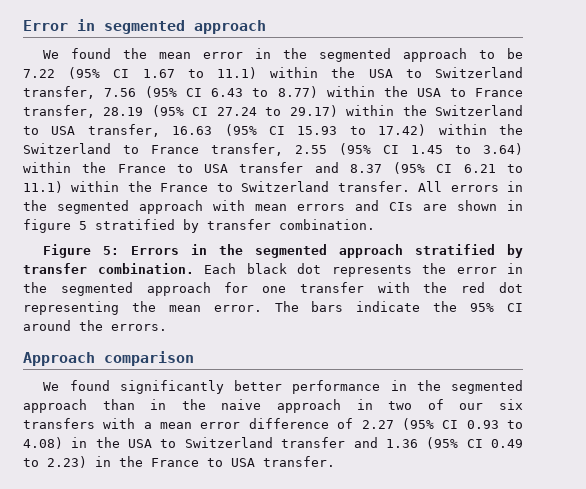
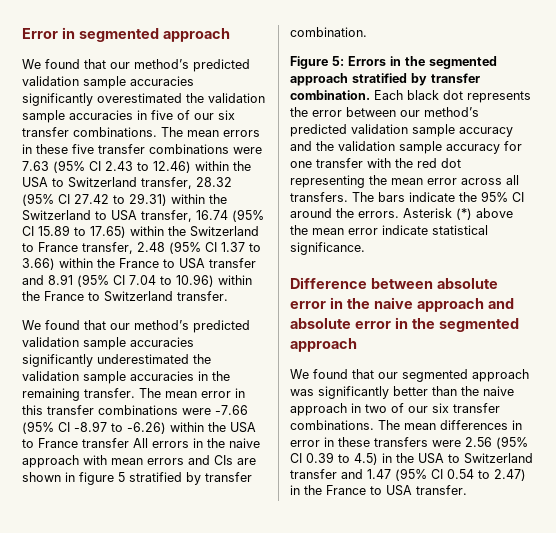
- We found the mean error in the segmented approach to be 7.22 (95% CI 1.67 to 11.1) within the USA to Switzerland transfer, 7.56 (95% CI 6.43 to 8.77) within the USA to France transfer, 28.19 (95% CI 27.24 to 29.17) within the Switzerland to USA transfer, 16.63 (95% CI 15.93 to 17.42) within the Switzerland to France transfer, 2.55 (95% CI 1.45 to 3.64) within the France to USA transfer and 8.37 (95% CI 6.21 to 11.1) within the France to Switzerland transfer. All errors in the segmented approach with mean errors and CIs are shown in figure 5 stratified by transfer combination.
+ We found that our method’s predicted validation sample accuracies significantly overestimated the validation sample accuracies in five of our six transfer combinations. The mean errors in these five transfer combinations were 7.63 (95% CI 2.43 to 12.46) within the USA to Switzerland transfer, 28.32 (95% CI 27.42 to 29.31) within the Switzerland to USA transfer, 16.74 (95% CI 15.89 to 17.65) within the Switzerland to France transfer, 2.48 (95% CI 1.37 to 3.66) within the France to USA transfer and 8.91 (95% CI 7.04 to 10.96) within the France to Switzerland transfer.
+ We found that our method’s predicted validation sample accuracies significantly underestimated the validation sample accuracies in the remaining transfer. The mean error in this transfer combinations were -7.66 (95% CI -8.97 to -6.26) within the USA to France transfer All errors in the naive approach with mean errors and CIs are shown in figure 5 stratified by transfer combination.
- Each black dot represents the error in the segmented approach for one transfer with the red dot representing the mean error.
+ Each black dot represents the error between our method’s predicted validation sample accuracy and the validation sample accuracy for one transfer with the red dot representing the mean error across all transfers.
- The bars indicate the 95% CI around the errors.
- Approach comparison
- We found significantly better performance in the segmented approach than in the naive approach in two of our six transfers with a mean error difference of 2.27 (95% CI 0.93 to 4.08) in the USA to Switzerland transfer and 1.36 (95% CI 0.49 to 2.23) in the France to USA transfer.
+ The bars indicate the 95% CI around the errors. Asterisk (*) above the mean error indicate statistical significance.
+ Difference between absolute error in the naive approach and absolute error in the segmented approach
+ We found that our segmented approach was significantly better than the naive approach in two of our six transfer combinations. The mean differences in error in these transfers were 2.56 (95% CI 0.39 to 4.5) in the USA to Switzerland transfer and 1.47 (95% CI 0.54 to 2.47) in the France to USA transfer.

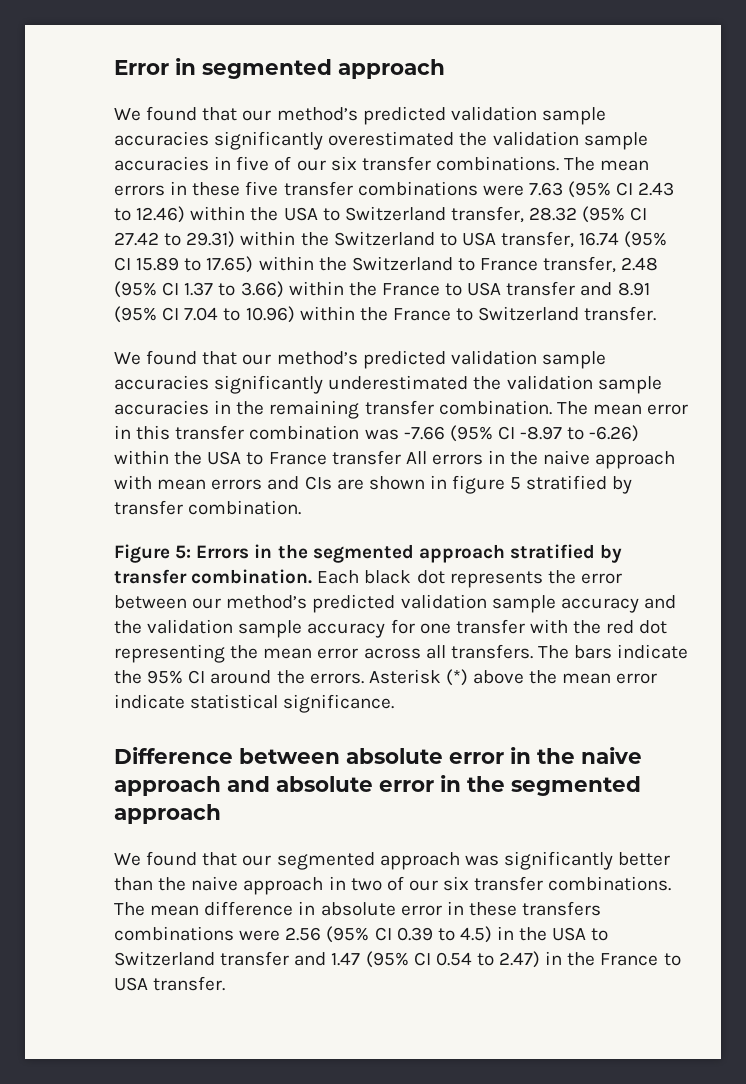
- We found that our method’s predicted validation sample accuracies significantly underestimated the validation sample accuracies in the remaining transfer.
+ We found that our method’s predicted validation sample accuracies significantly underestimated the validation sample accuracies in the remaining transfer combination.
- The mean error in this transfer combinations were -7.66 (95% CI -8.97 to -6.26) within the USA to France transfer All errors in the naive approach with mean errors and CIs are shown in figure 5 stratified by transfer combination.
+ The mean error in this transfer combination was -7.66 (95% CI -8.97 to -6.26) within the USA to France transfer All errors in the naive approach with mean errors and CIs are shown in figure 5 stratified by transfer combination.
- The mean differences in error in these transfers were 2.56 (95% CI 0.39 to 4.5) in the USA to Switzerland transfer and 1.47 (95% CI 0.54 to 2.47) in the France to USA transfer.
+ The mean difference in absolute error in these transfers combinations were 2.56 (95% CI 0.39 to 4.5) in the USA to Switzerland transfer and 1.47 (95% CI 0.54 to 2.47) in the France to USA transfer.

